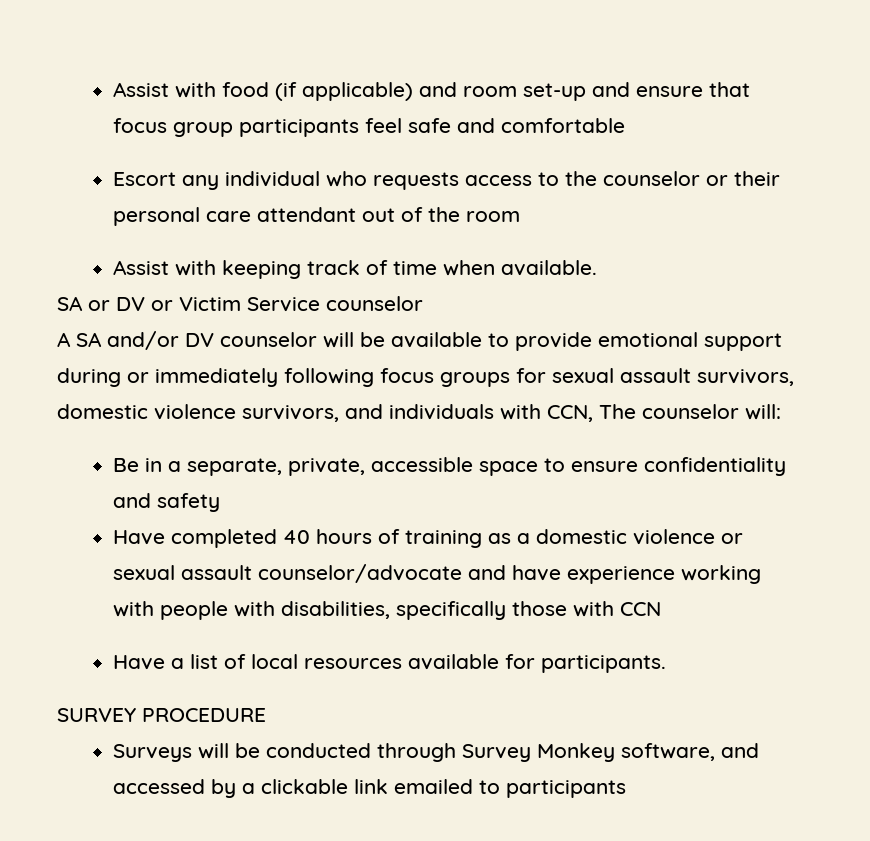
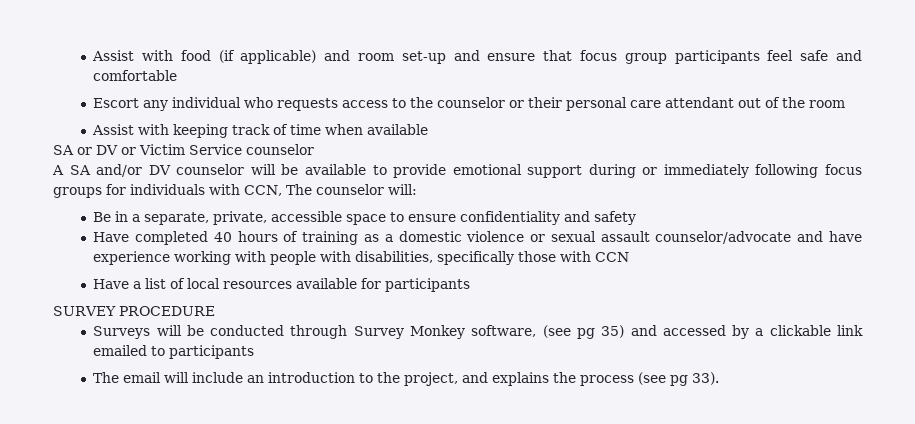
- Assist with keeping track of time when available.
+ Assist with keeping track of time when available
- A SA and/or DV counselor will be available to provide emotional support during or immediately following focus groups for sexual assault survivors, domestic violence survivors, and individuals with CCN, The counselor will:
+ A SA and/or DV counselor will be available to provide emotional support during or immediately following focus groups for individuals with CCN, The counselor will:
- Have a list of local resources available for participants.
+ Have a list of local resources available for participants
- Surveys will be conducted through Survey Monkey software, and accessed by a clickable link emailed to participants
+ Surveys will be conducted through Survey Monkey software, (see pg 35) and accessed by a clickable link emailed to participants
+ The email will include an introduction to the project, and explains the process (see pg 33).

